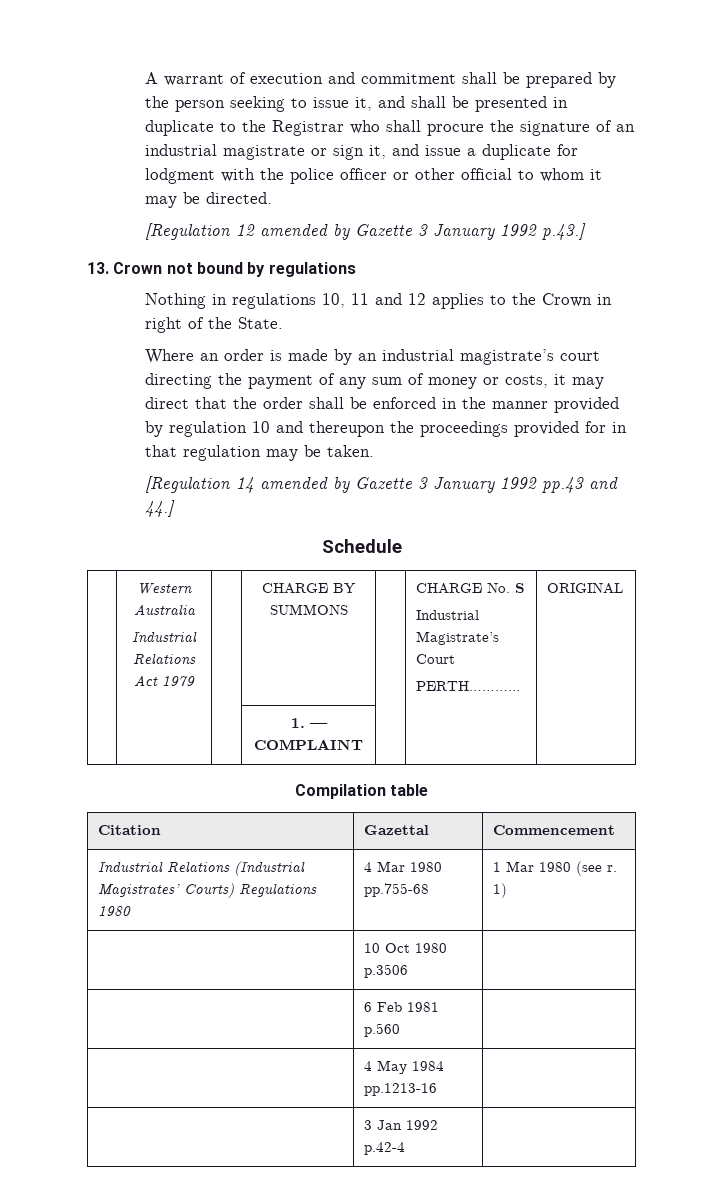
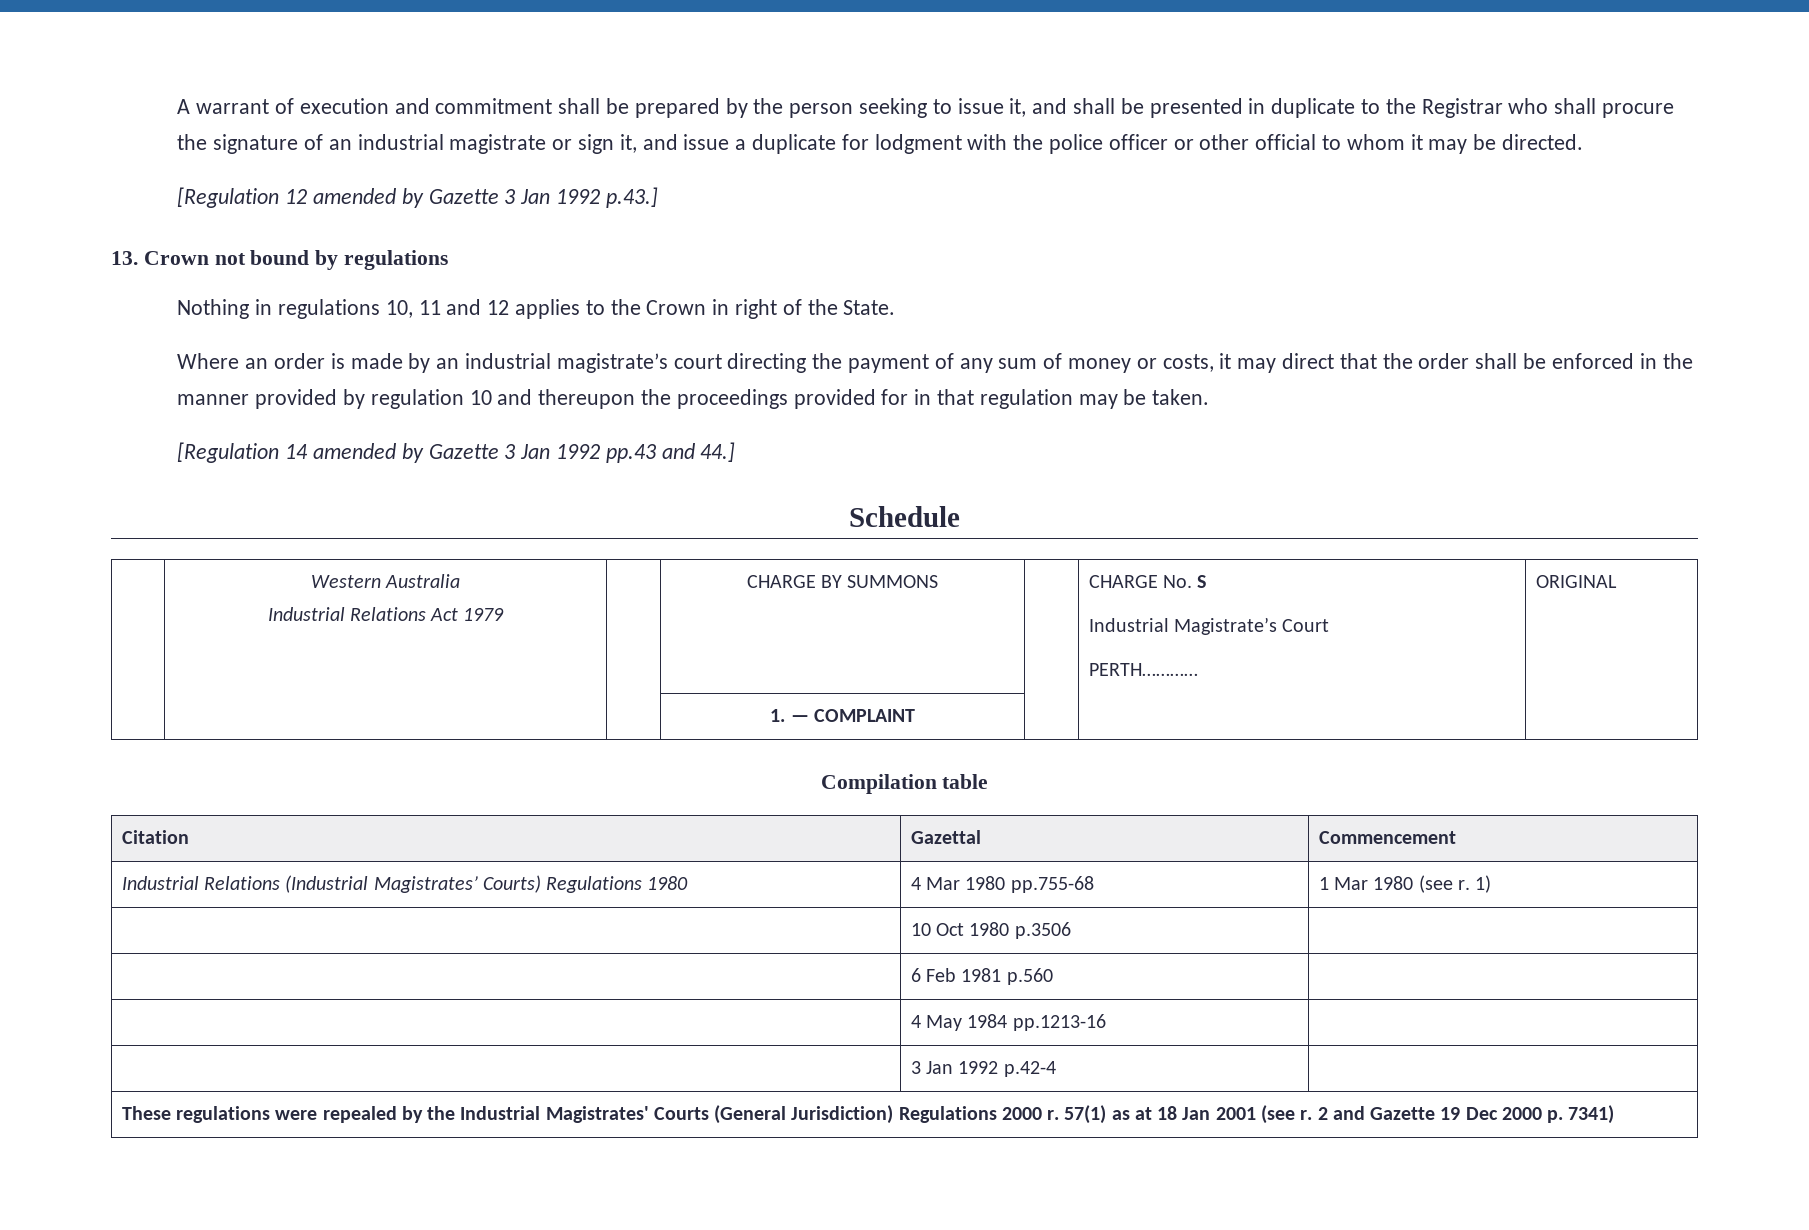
- [Regulation 12 amended by Gazette 3 January 1992 p.43.]
+ [Regulation 12 amended by Gazette 3 Jan 1992 p.43.]
- [Regulation 14 amended by Gazette 3 January 1992 pp.43 and 44.]
+ [Regulation 14 amended by Gazette 3 Jan 1992 pp.43 and 44.]
+ These regulations were repealed by the Industrial Magistrates' Courts (General Jurisdiction) Regulations 2000 r. 57(1) as at 18 Jan 2001 (see r. 2 and Gazette 19 Dec 2000 p. 7341)

